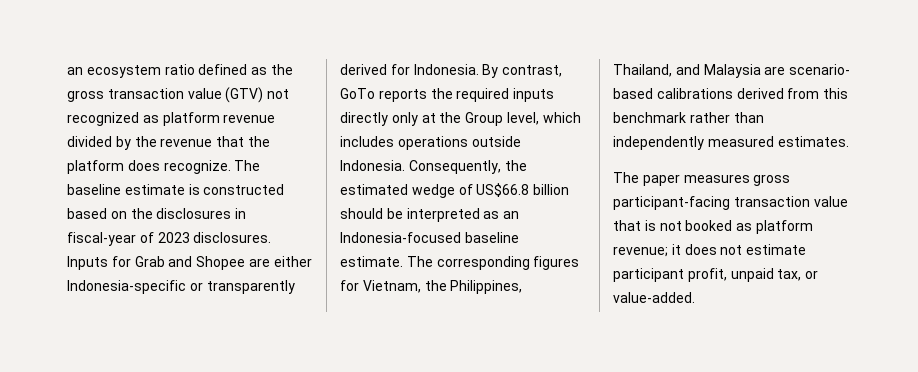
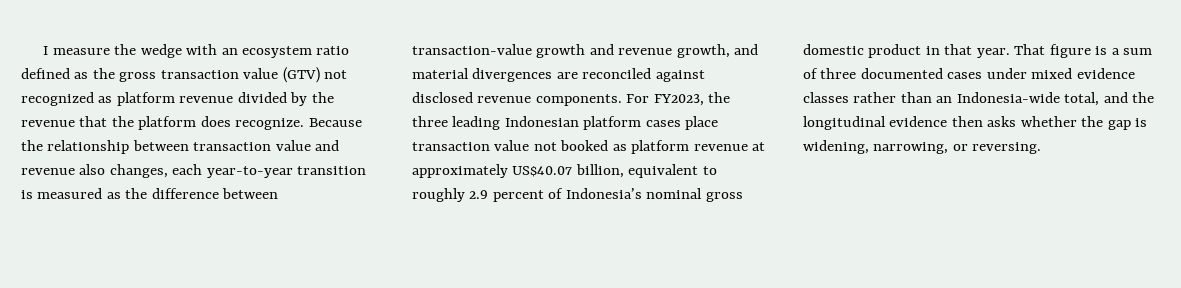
- an ecosystem ratio defined as the gross transaction value (GTV) not recognized as platform revenue divided by the revenue that the platform does recognize.
+ I measure the wedge with an ecosystem ratio defined as the gross transaction value (GTV) not recognized as platform revenue divided by the revenue that the platform does recognize.
- The baseline estimate is constructed based on the disclosures in fiscal-year of 2023 disclosures. Inputs for Grab and Shopee are either Indonesia-specific or transparently derived for Indonesia. By contrast, GoTo reports the required inputs directly only at the Group level, which includes operations outside Indonesia. Consequently, the estimated wedge of US$66.8 billion should be interpreted as an Indonesia-focused baseline estimate. The corresponding figures for Vietnam, the Philippines, Thailand, and Malaysia are scenario- based calibrations derived from this benchmark rather than independently measured estimates.
- The paper measures gross participant-facing transaction value that is not booked as platform revenue; it does not estimate participant profit, unpaid tax, or value-added.
+ Because the relationship between transaction value and revenue also changes, each year-to-year transition is measured as the difference between transaction-value growth and revenue growth, and material divergences are reconciled against disclosed revenue components. For FY2023, the three leading Indonesian platform cases place transaction value not booked as platform revenue at approximately US$40.07 billion, equivalent to roughly 2.9 percent of Indonesia’s nominal gross domestic product in that year. That figure is a sum of three documented cases under mixed evidence classes rather than an Indonesia-wide total, and the longitudinal evidence then asks whether the gap is widening, narrowing, or reversing.

